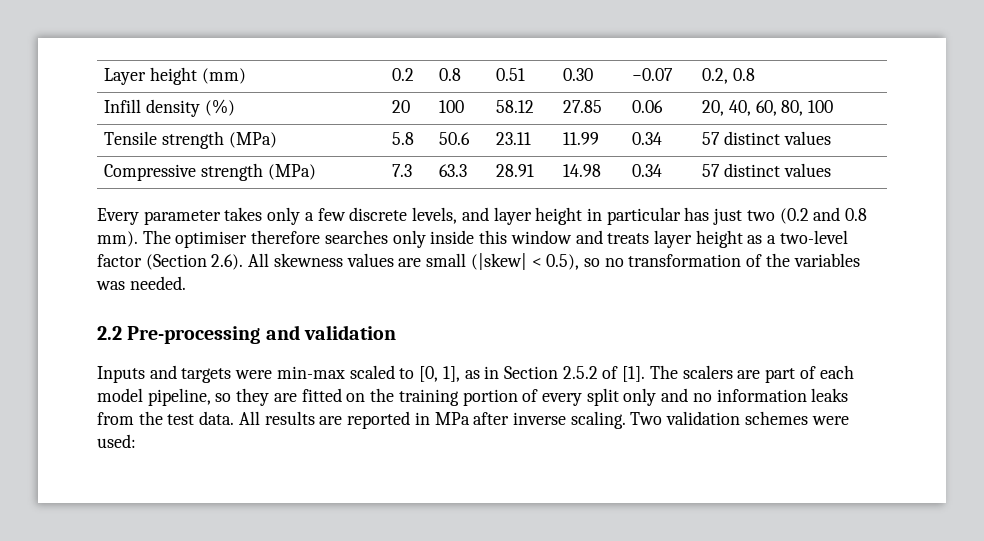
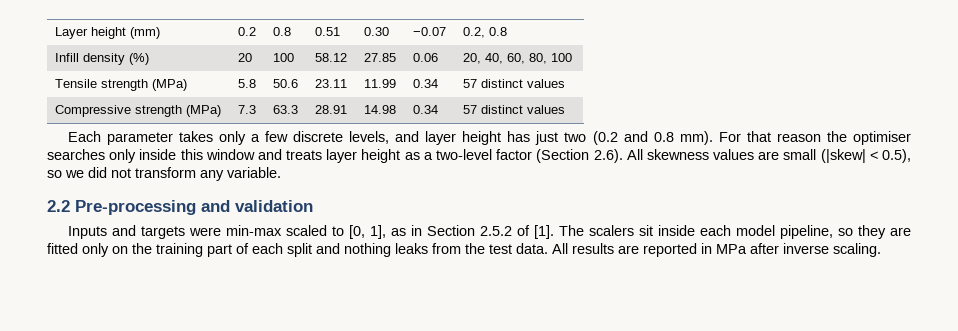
- Every parameter takes only a few discrete levels, and layer height in particular has just two (0.2 and 0.8 mm).
+ Each parameter takes only a few discrete levels, and layer height has just two (0.2 and 0.8 mm).
- The optimiser therefore searches only inside this window and treats layer height as a two-level factor (Section 2.6). All skewness values are small (|skew| < 0.5), so no transformation of the variables was needed.
+ For that reason the optimiser searches only inside this window and treats layer height as a two-level factor (Section 2.6). All skewness values are small (|skew| < 0.5), so we did not transform any variable.
- The scalers are part of each model pipeline, so they are fitted on the training portion of every split only and no information leaks from the test data.
+ The scalers sit inside each model pipeline, so they are fitted only on the training part of each split and nothing leaks from the test data.
- Two validation schemes were used:

